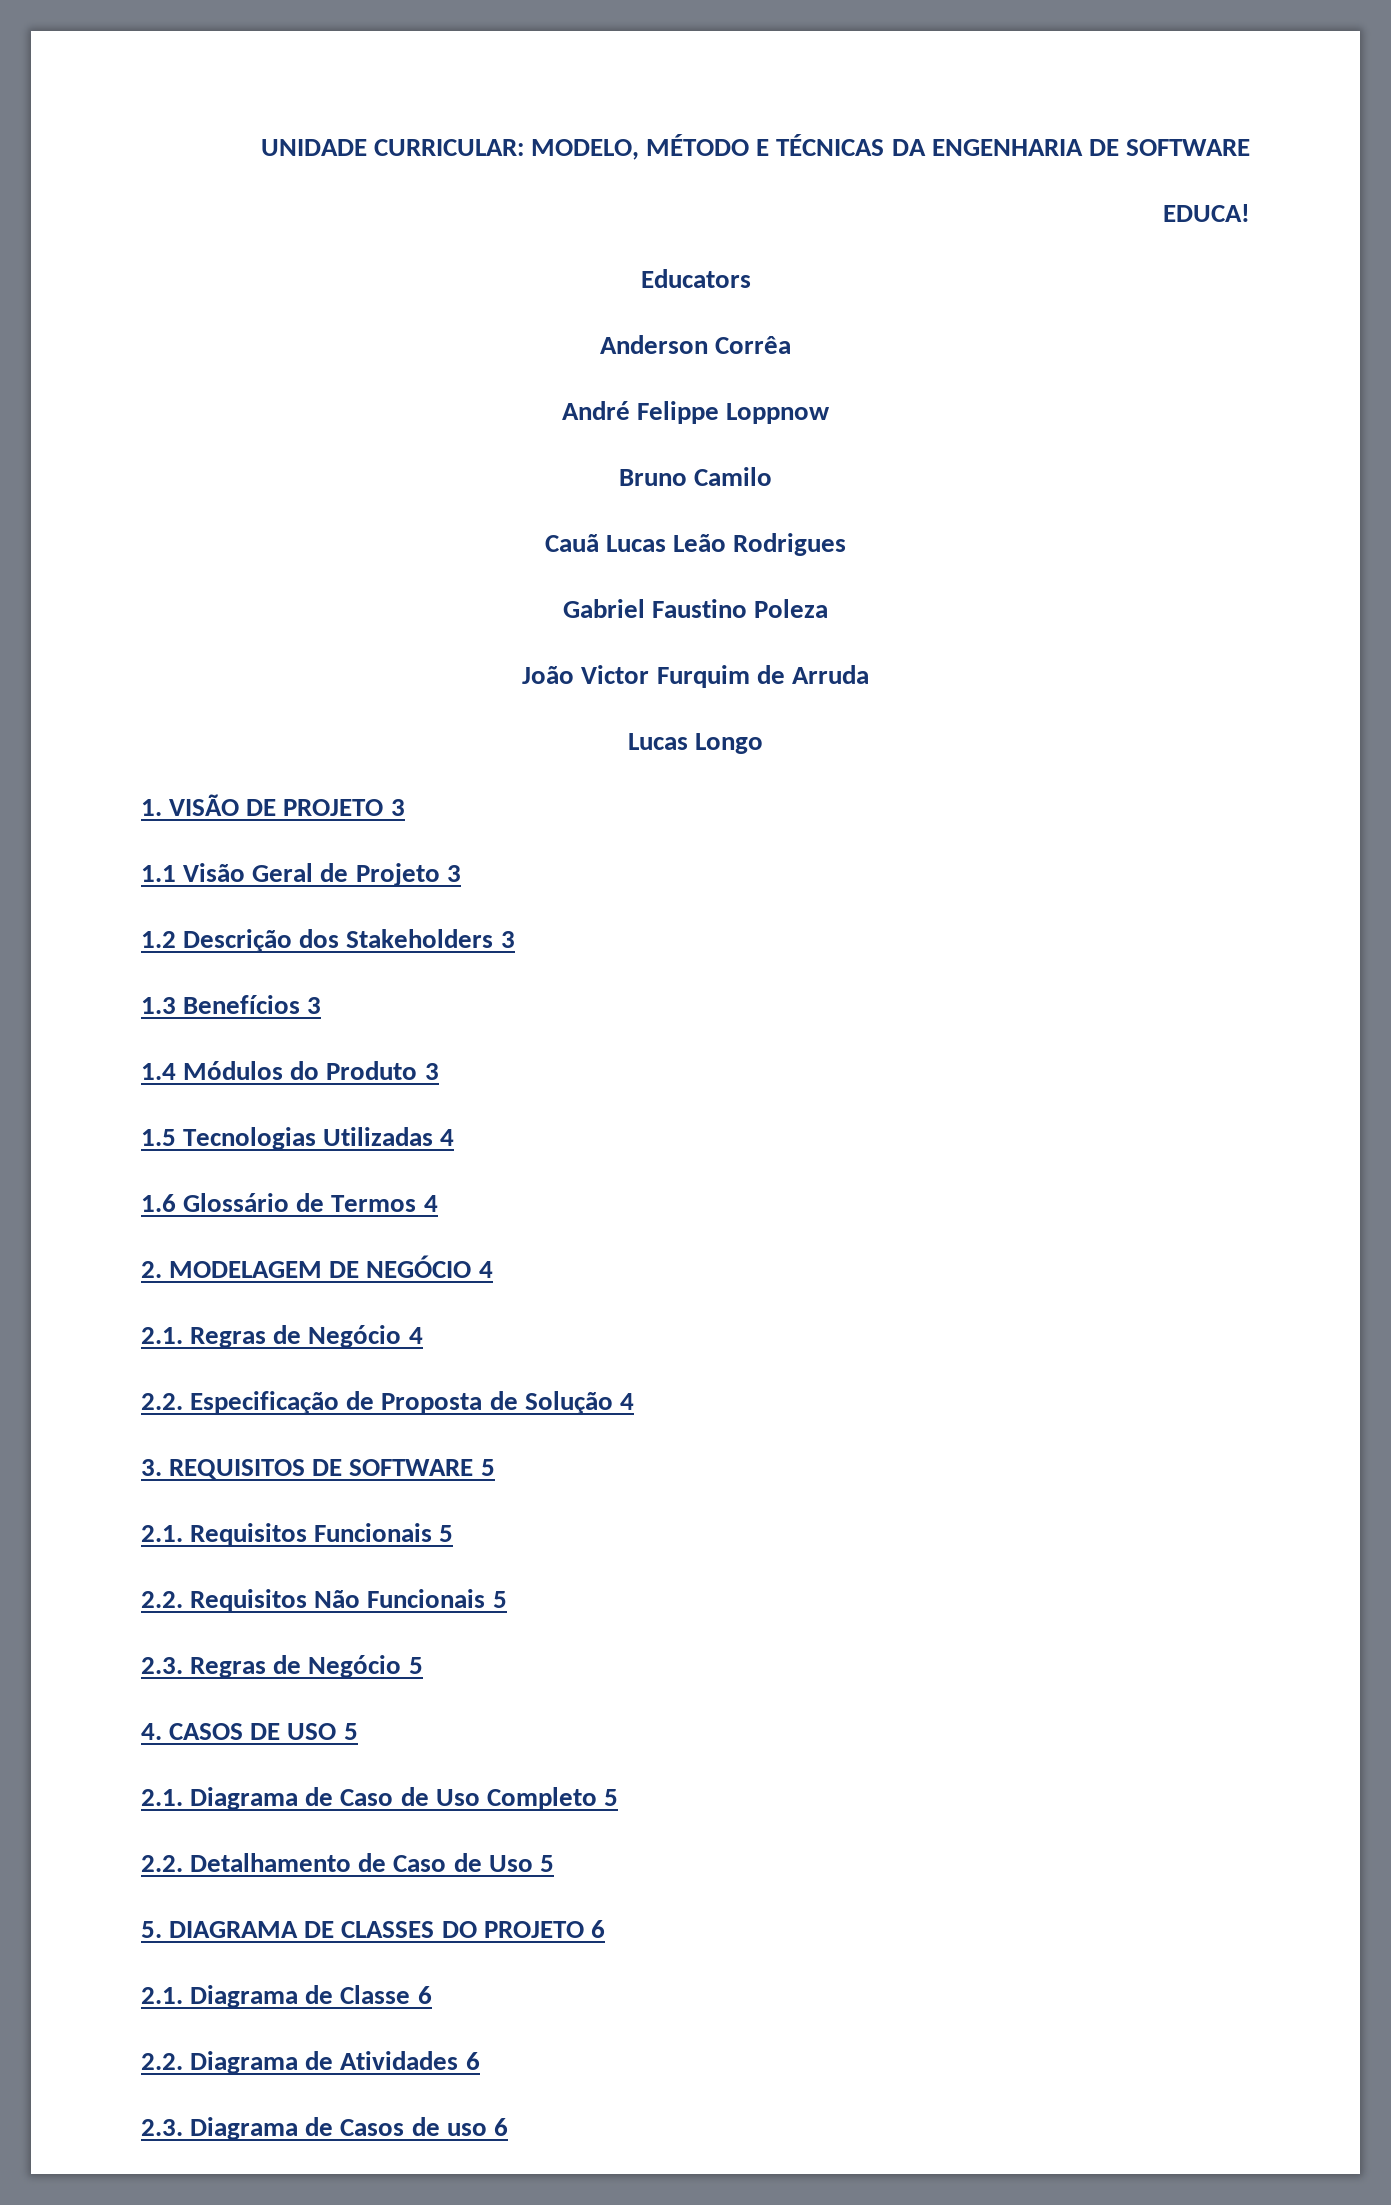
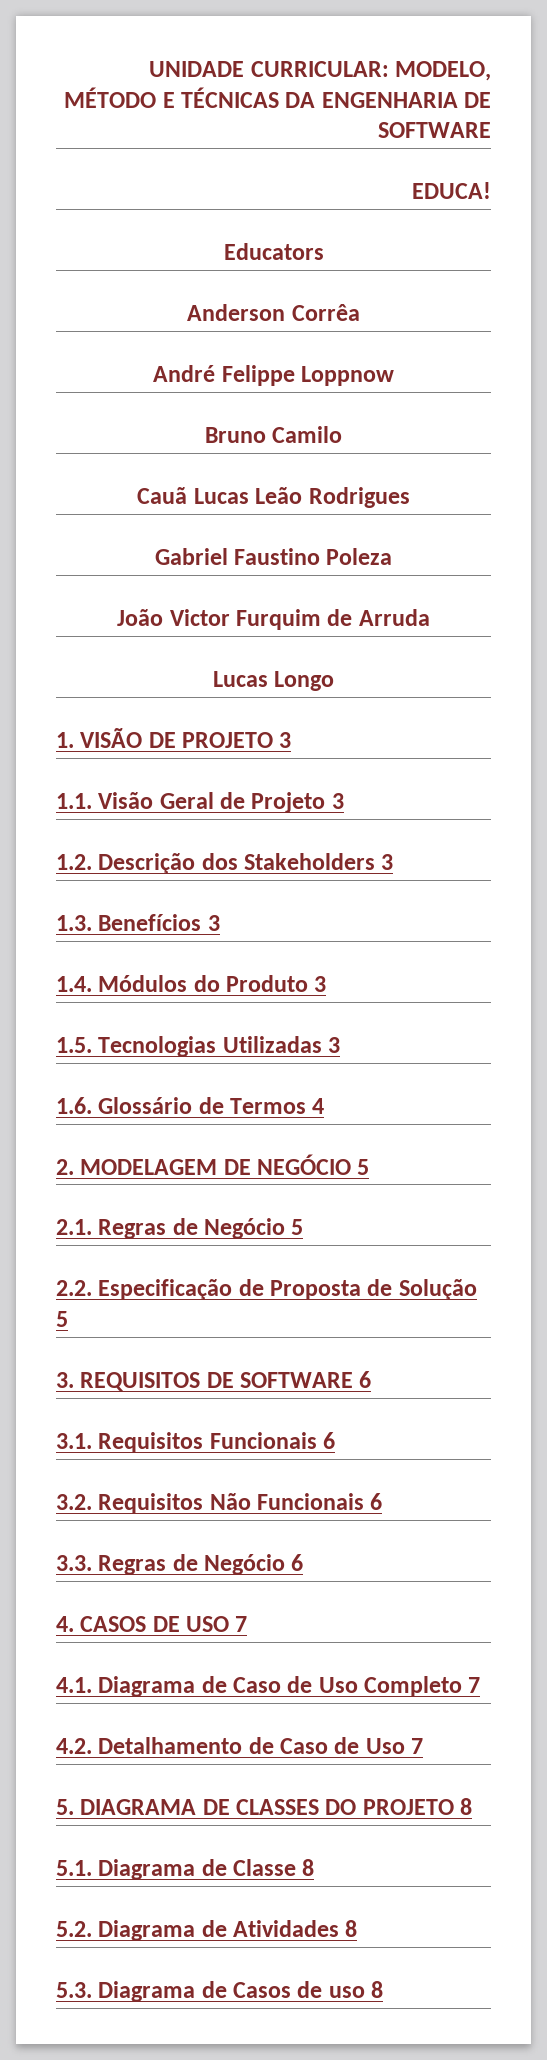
- 1.1 Visão Geral de Projeto 3
+ 1.1. Visão Geral de Projeto 3
- 1.2 Descrição dos Stakeholders 3
+ 1.2. Descrição dos Stakeholders 3
- 1.3 Benefícios 3
+ 1.3. Benefícios 3
- 1.4 Módulos do Produto 3
+ 1.4. Módulos do Produto 3
- 1.5 Tecnologias Utilizadas 4
- 1.6 Glossário de Termos 4
+ 1.5. Tecnologias Utilizadas 3
+ 1.6. Glossário de Termos 4
- 2. MODELAGEM DE NEGÓCIO 4
+ 2. MODELAGEM DE NEGÓCIO 5
- 2.1. Regras de Negócio 4
+ 2.1. Regras de Negócio 5
- 2.2. Especificação de Proposta de Solução 4
+ 2.2. Especificação de Proposta de Solução 5
- 3. REQUISITOS DE SOFTWARE 5
- 2.1. Requisitos Funcionais 5
- 2.2. Requisitos Não Funcionais 5
- 2.3. Regras de Negócio 5
+ 3. REQUISITOS DE SOFTWARE 6
+ 3.1. Requisitos Funcionais 6
+ 3.2. Requisitos Não Funcionais 6
+ 3.3. Regras de Negócio 6
- 4. CASOS DE USO 5
- 2.1. Diagrama de Caso de Uso Completo 5
- 2.2. Detalhamento de Caso de Uso 5
+ 4. CASOS DE USO 7
+ 4.1. Diagrama de Caso de Uso Completo 7
+ 4.2. Detalhamento de Caso de Uso 7
- 5. DIAGRAMA DE CLASSES DO PROJETO 6
- 2.1. Diagrama de Classe 6
- 2.2. Diagrama de Atividades 6
- 2.3. Diagrama de Casos de uso 6
+ 5. DIAGRAMA DE CLASSES DO PROJETO 8
+ 5.1. Diagrama de Classe 8
+ 5.2. Diagrama de Atividades 8
+ 5.3. Diagrama de Casos de uso 8

